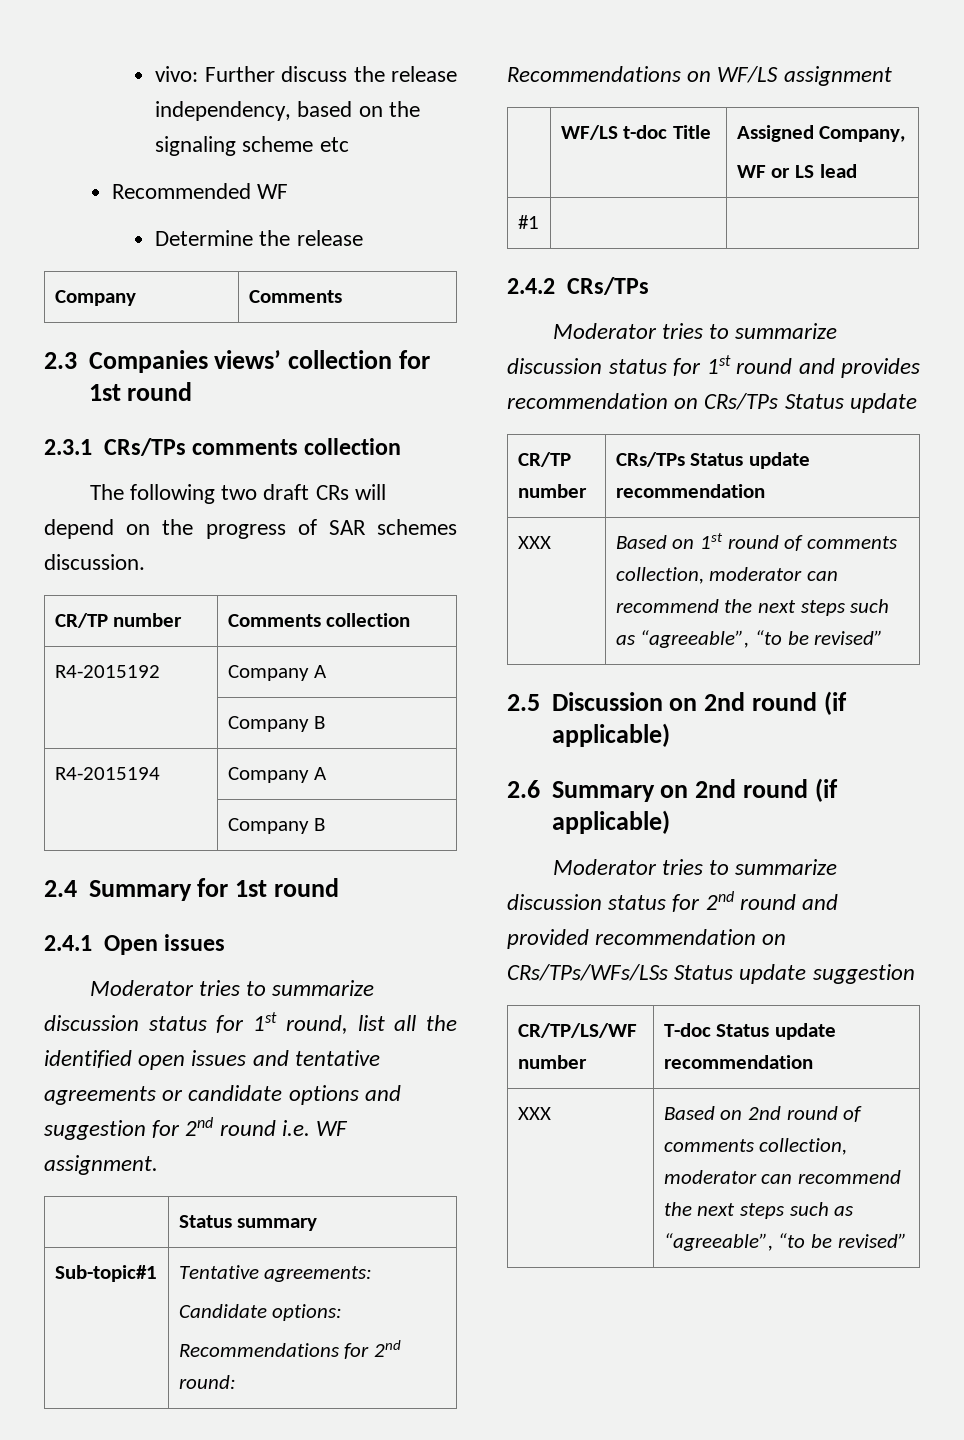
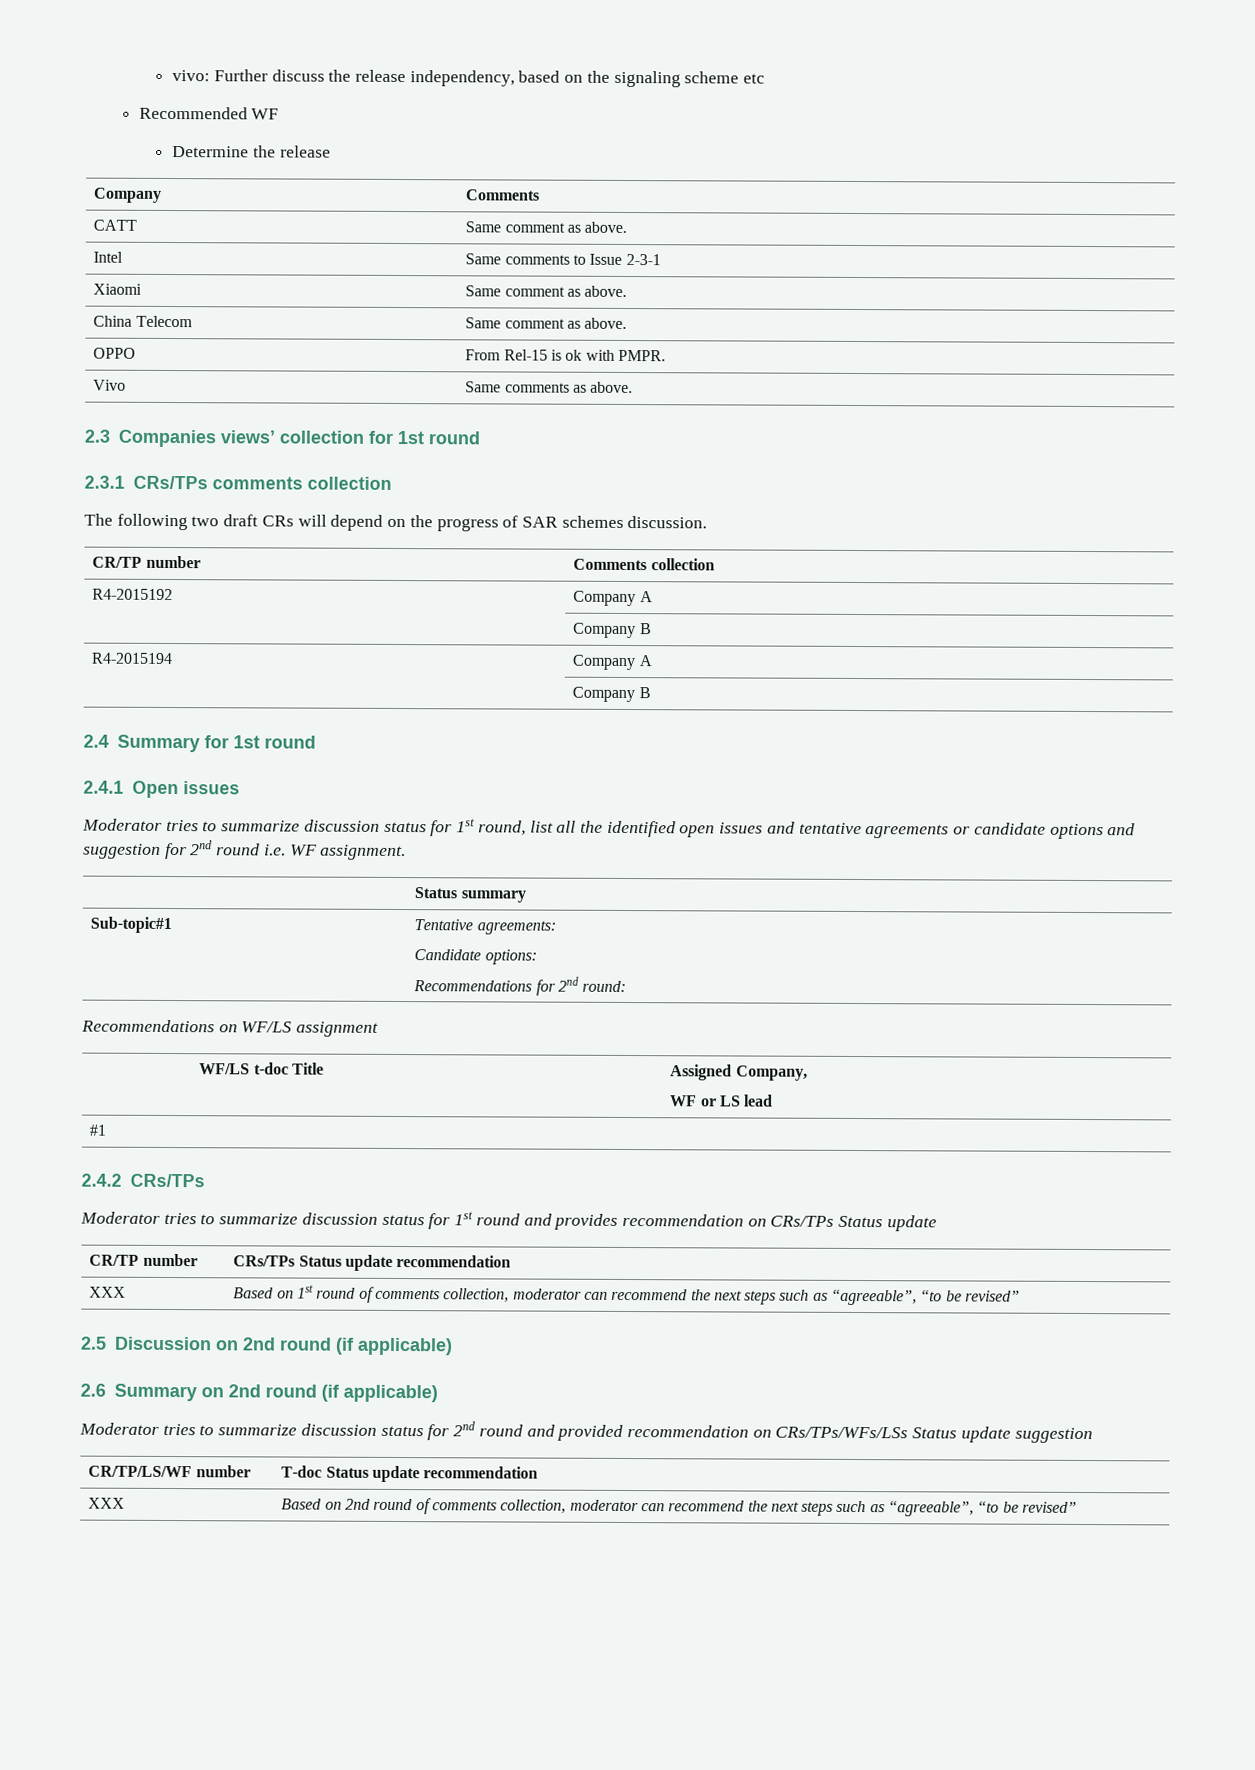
+ CATT | Same comment as above.
+ Intel | Same comments to Issue 2-3-1
+ Xiaomi | Same comment as above.
+ China Telecom | Same comment as above.
+ OPPO | From Rel-15 is ok with PMPR.
+ Vivo | Same comments as above.

